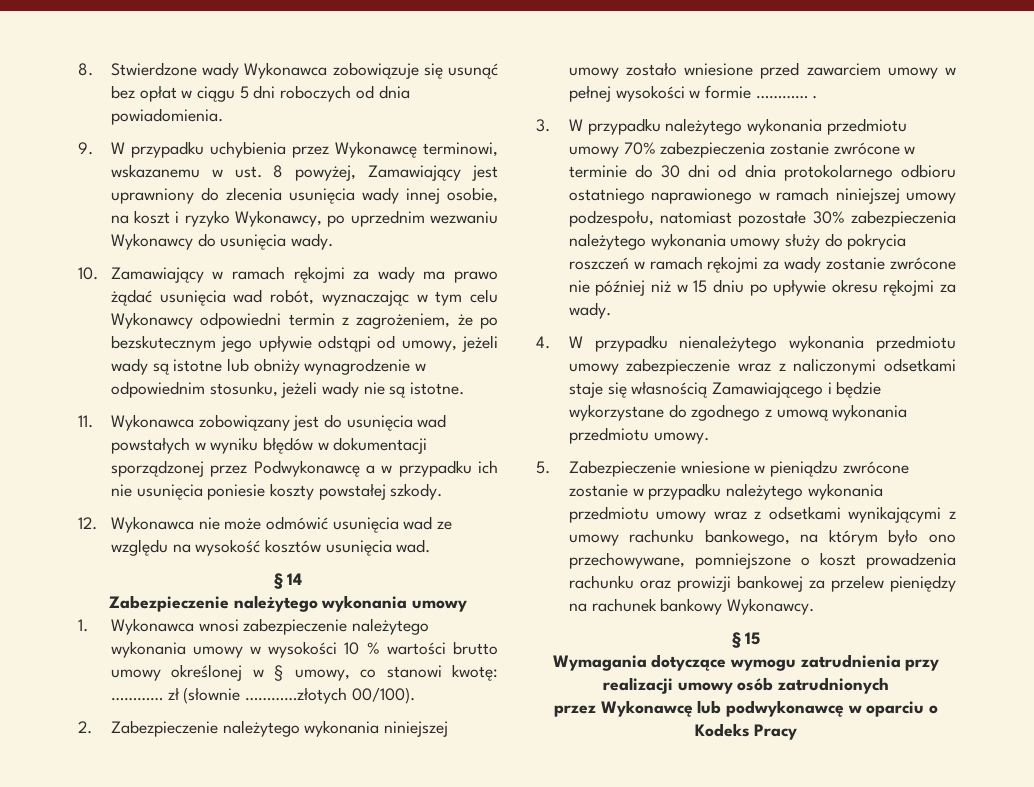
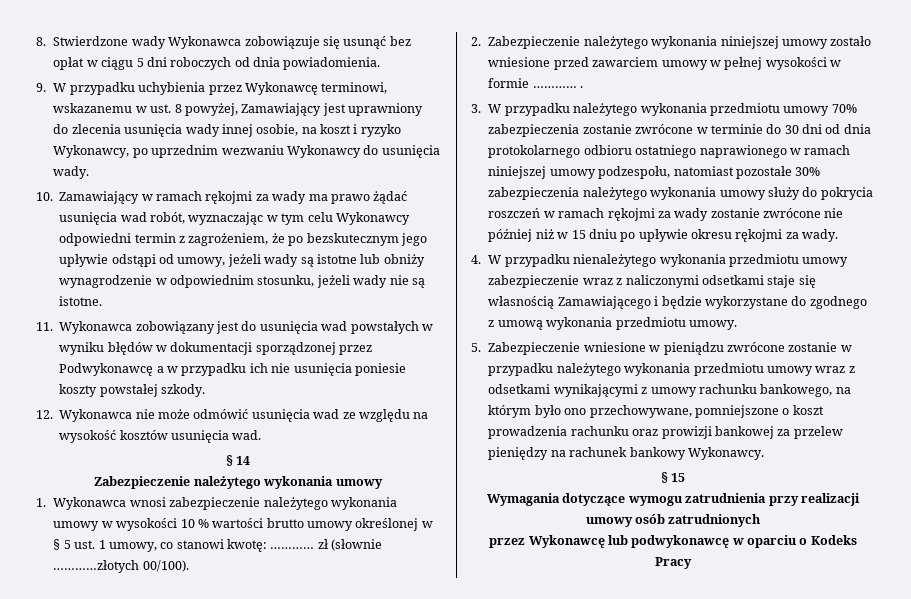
- 1. Wykonawca wnosi zabezpieczenie należytego wykonania umowy w wysokości 10 % wartości brutto umowy określonej w § umowy, co stanowi kwotę: ………… zł (słownie …………złotych 00/100).
+ 1. Wykonawca wnosi zabezpieczenie należytego wykonania umowy w wysokości 10 % wartości brutto umowy określonej w § 5 ust. 1 umowy, co stanowi kwotę: ………… zł (słownie …………złotych 00/100).

